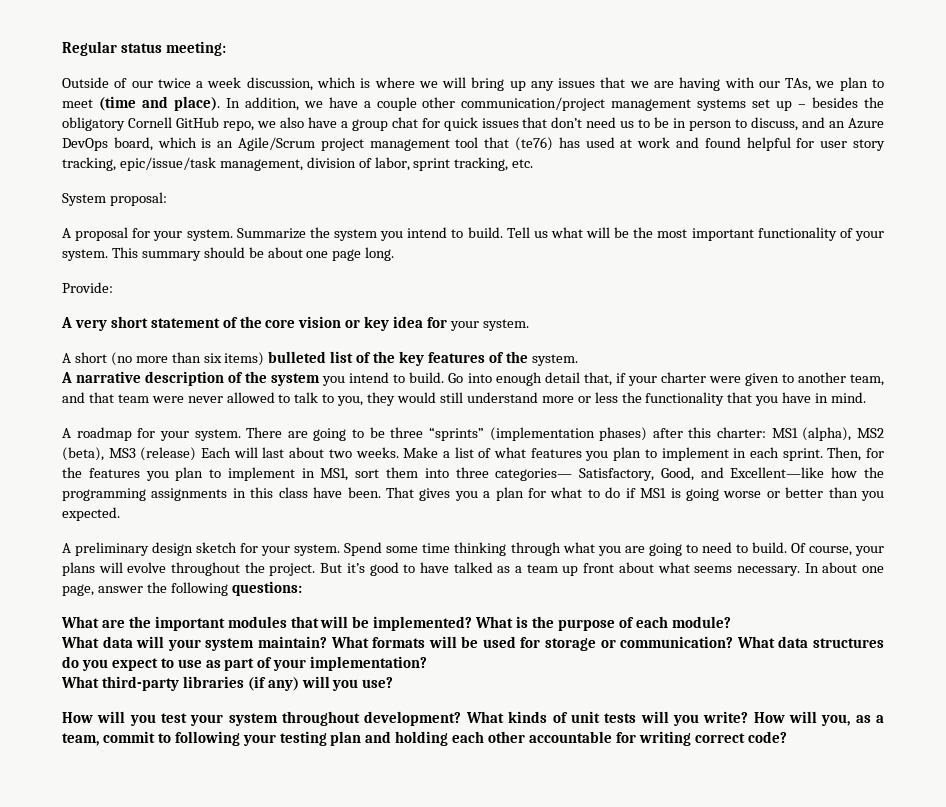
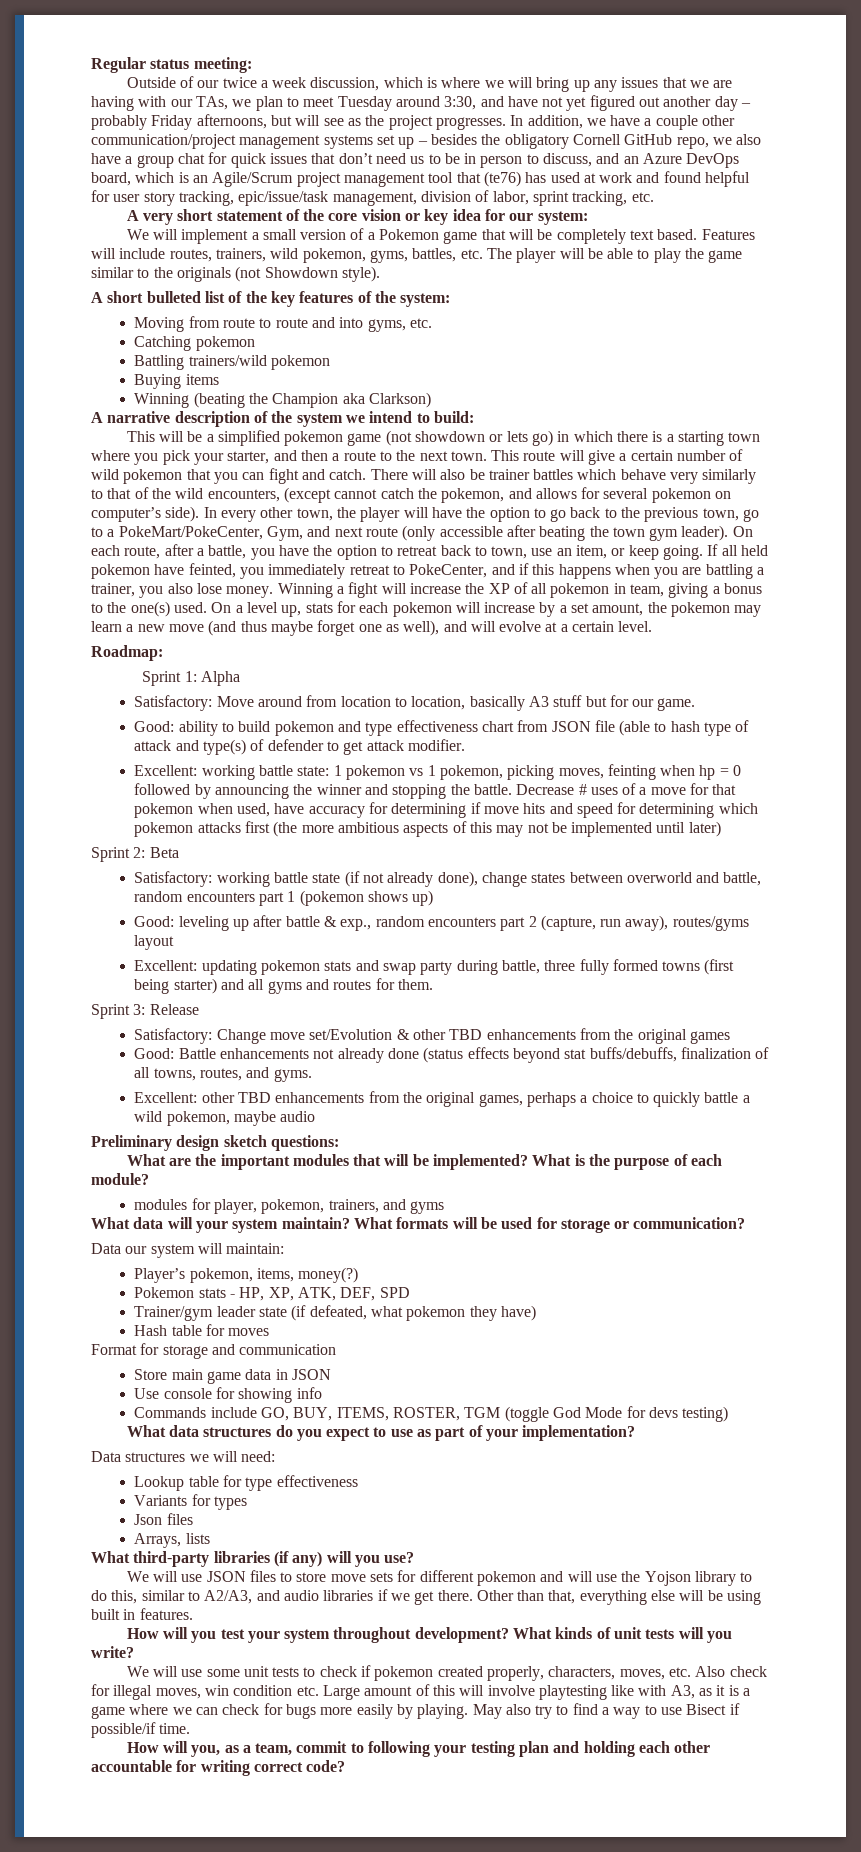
- Outside of our twice a week discussion, which is where we will bring up any issues that we are having with our TAs, we plan to meet (time and place).
+ Outside of our twice a week discussion, which is where we will bring up any issues that we are having with our TAs, we plan to meet Tuesday around 3:30, and have not yet figured out another day – probably Friday afternoons, but will see as the project progresses.
- System proposal:
- A proposal for your system. Summarize the system you intend to build. Tell us what will be the most important functionality of your system. This summary should be about one page long.
- Provide:
- A very short statement of the core vision or key idea for your system.
- A short (no more than six items) bulleted list of the key features of the system.
+ A very short statement of the core vision or key idea for our system:
+ We will implement a small version of a Pokemon game that will be completely text based. Features will include routes, trainers, wild pokemon, gyms, battles, etc. The player will be able to play the game similar to the originals (not Showdown style).
+ A short bulleted list of the key features of the system:
+ Moving from route to route and into gyms, etc.
+ Catching pokemon
+ Battling trainers/wild pokemon
+ Buying items
+ Winning (beating the Champion aka Clarkson)
- A narrative description of the system you intend to build. Go into enough detail that, if your charter were given to another team, and that team were never allowed to talk to you, they would still understand more or less the functionality that you have in mind.
- A roadmap for your system. There are going to be three “sprints” (implementation phases) after this charter: MS1 (alpha), MS2 (beta), MS3 (release) Each will last about two weeks. Make a list of what features you plan to implement in each sprint. Then, for the features you plan to implement in MS1, sort them into three categories— Satisfactory, Good, and Excellent—like how the programming assignments in this class have been. That gives you a plan for what to do if MS1 is going worse or better than you expected.
- A preliminary design sketch for your system. Spend some time thinking through what you are going to need to build. Of course, your plans will evolve throughout the project. But it’s good to have talked as a team up front about what seems necessary. In about one page, answer the following questions:
+ A narrative description of the system we intend to build:
+ This will be a simplified pokemon game (not showdown or lets go) in which there is a starting town where you pick your starter, and then a route to the next town. This route will give a certain number of wild pokemon that you can fight and catch. There will also be trainer battles which behave very similarly to that of the wild encounters, (except cannot catch the pokemon, and allows for several pokemon on computer’s side). In every other town, the player will have the option to go back to the previous town, go to a PokeMart/PokeCenter, Gym, and next route (only accessible after beating the town gym leader). On each route, after a battle, you have the option to retreat back to town, use an item, or keep going. If all held pokemon have feinted, you immediately retreat to PokeCenter, and if this happens when you are battling a trainer, you also lose money. Winning a fight will increase the XP of all pokemon in team, giving a bonus to the one(s) used. On a level up, stats for each pokemon will increase by a set amount, the pokemon may learn a new move (and thus maybe forget one as well), and will evolve at a certain level.
+ Roadmap:
+ Sprint 1: Alpha
+ Satisfactory: Move around from location to location, basically A3 stuff but for our game.
+ Good: ability to build pokemon and type effectiveness chart from JSON file (able to hash type of attack and type(s) of defender to get attack modifier.
+ Excellent: working battle state: 1 pokemon vs 1 pokemon, picking moves, feinting when hp = 0 followed by announcing the winner and stopping the battle. Decrease # uses of a move for that pokemon when used, have accuracy for determining if move hits and speed for determining which pokemon attacks first (the more ambitious aspects of this may not be implemented until later)
+ Sprint 2: Beta
+ Satisfactory: working battle state (if not already done), change states between overworld and battle, random encounters part 1 (pokemon shows up)
+ Good: leveling up after battle & exp., random encounters part 2 (capture, run away), routes/gyms layout
+ Excellent: updating pokemon stats and swap party during battle, three fully formed towns (first being starter) and all gyms and routes for them.
+ Sprint 3: Release
+ Satisfactory: Change move set/Evolution & other TBD enhancements from the original games
+ Good: Battle enhancements not already done (status effects beyond stat buffs/debuffs, finalization of all towns, routes, and gyms.
+ Excellent: other TBD enhancements from the original games, perhaps a choice to quickly battle a wild pokemon, maybe audio
+ Preliminary design sketch questions:
+ modules for player, pokemon, trainers, and gyms
- What formats will be used for storage or communication? What data structures do you expect to use as part of your implementation?
+ What formats will be used for storage or communication?
+ Data our system will maintain:
+ Player’s pokemon, items, money(?)
+ Pokemon stats - HP, XP, ATK, DEF, SPD
+ Trainer/gym leader state (if defeated, what pokemon they have)
+ Hash table for moves
+ Format for storage and communication
+ Store main game data in JSON
+ Use console for showing info
+ Commands include GO, BUY, ITEMS, ROSTER, TGM (toggle God Mode for devs testing)
+ What data structures do you expect to use as part of your implementation?
+ Data structures we will need:
+ Lookup table for type effectiveness
+ Variants for types
+ Json files
+ Arrays, lists
+ We will use JSON files to store move sets for different pokemon and will use the Yojson library to do this, similar to A2/A3, and audio libraries if we get there. Other than that, everything else will be using built in features.
- What kinds of unit tests will you write? How will you, as a team, commit to following your testing plan and holding each other accountable for writing correct code?
+ What kinds of unit tests will you write?
+ We will use some unit tests to check if pokemon created properly, characters, moves, etc. Also check for illegal moves, win condition etc. Large amount of this will involve playtesting like with A3, as it is a game where we can check for bugs more easily by playing. May also try to find a way to use Bisect if possible/if time.
+ How will you, as a team, commit to following your testing plan and holding each other accountable for writing correct code?

